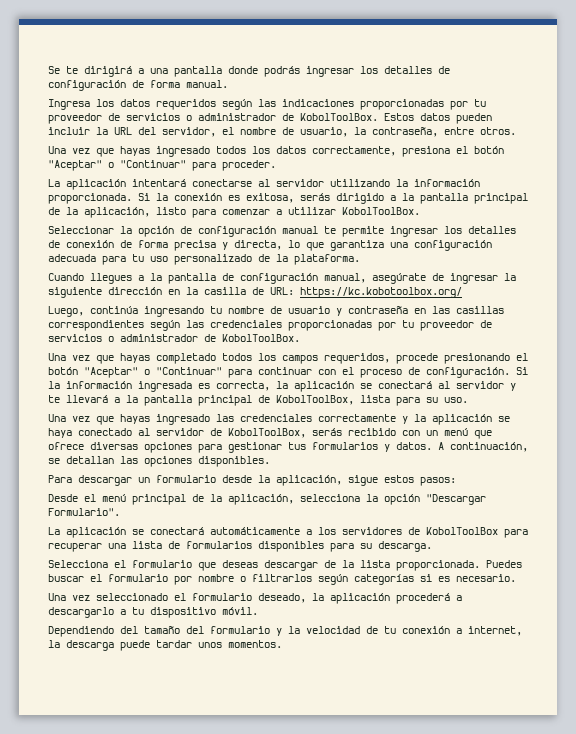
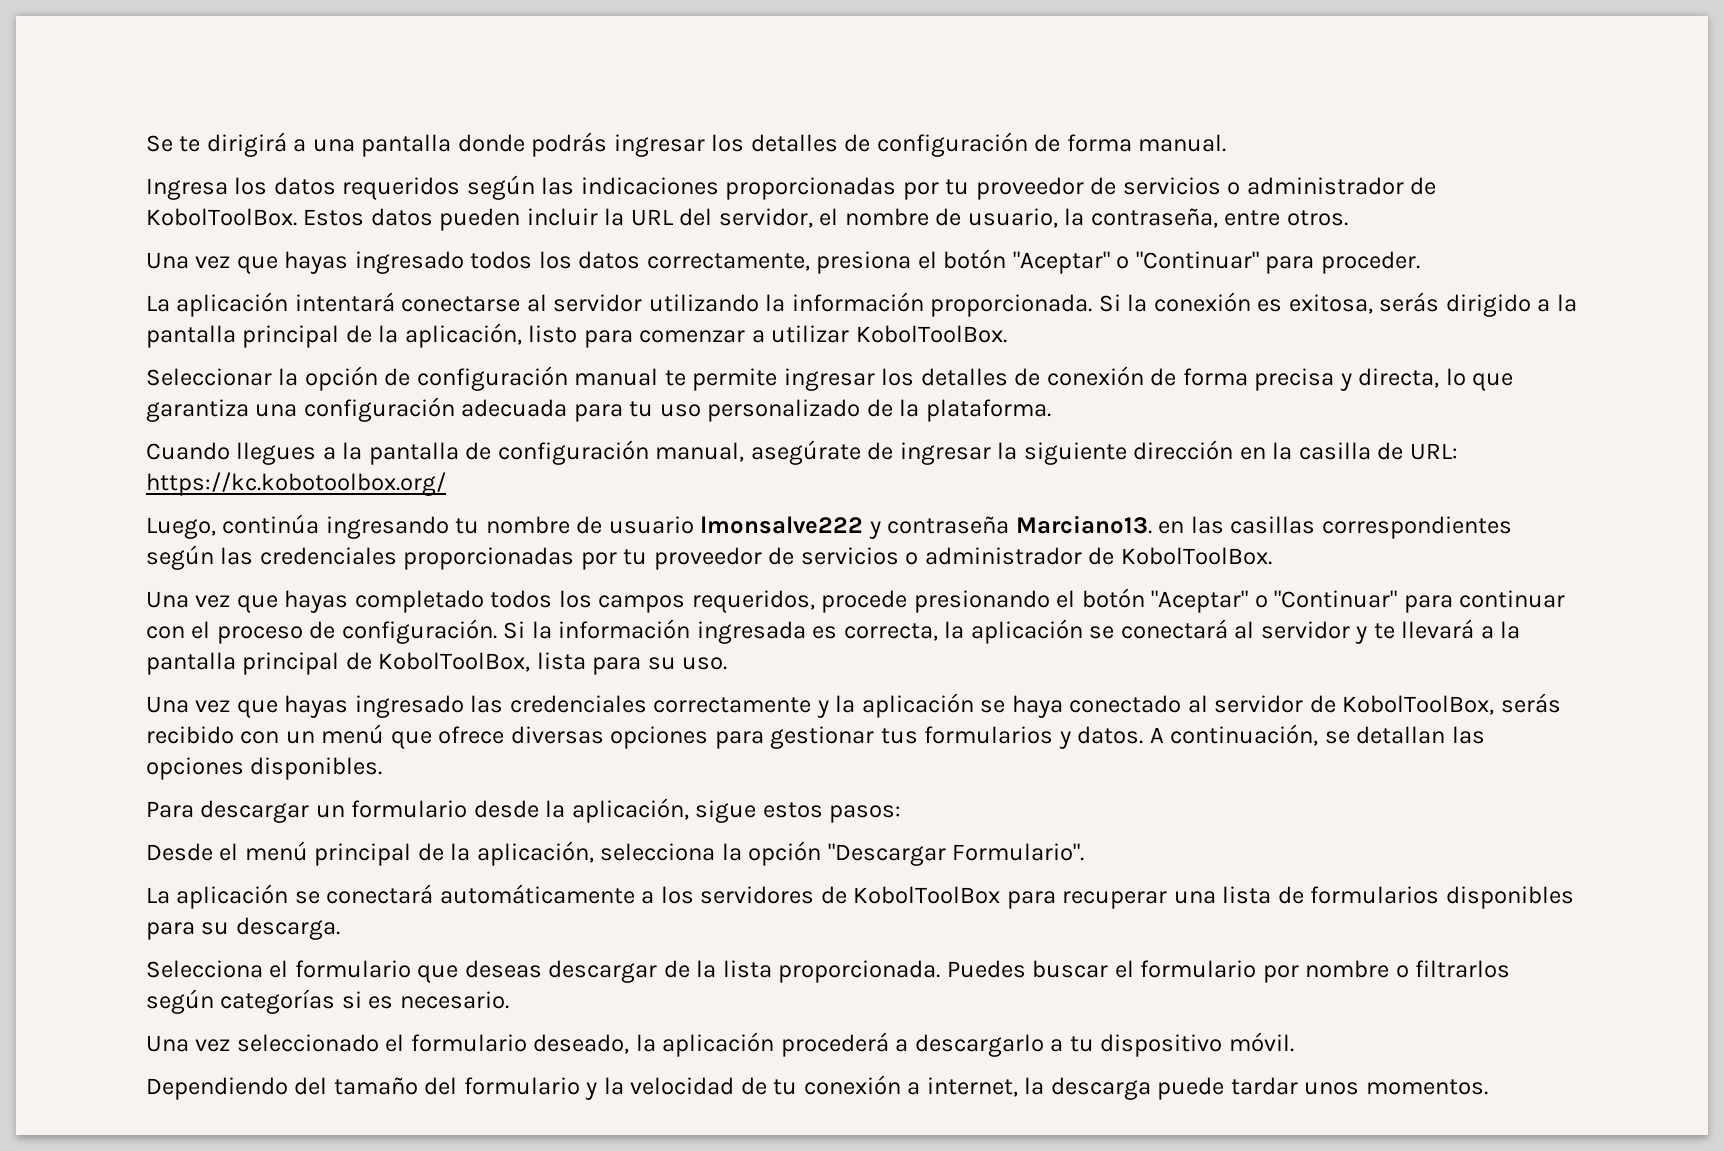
- Luego, continúa ingresando tu nombre de usuario y contraseña en las casillas correspondientes según las credenciales proporcionadas por tu proveedor de servicios o administrador de KobolToolBox.
+ Luego, continúa ingresando tu nombre de usuario lmonsalve222 y contraseña Marciano13. en las casillas correspondientes según las credenciales proporcionadas por tu proveedor de servicios o administrador de KobolToolBox.

